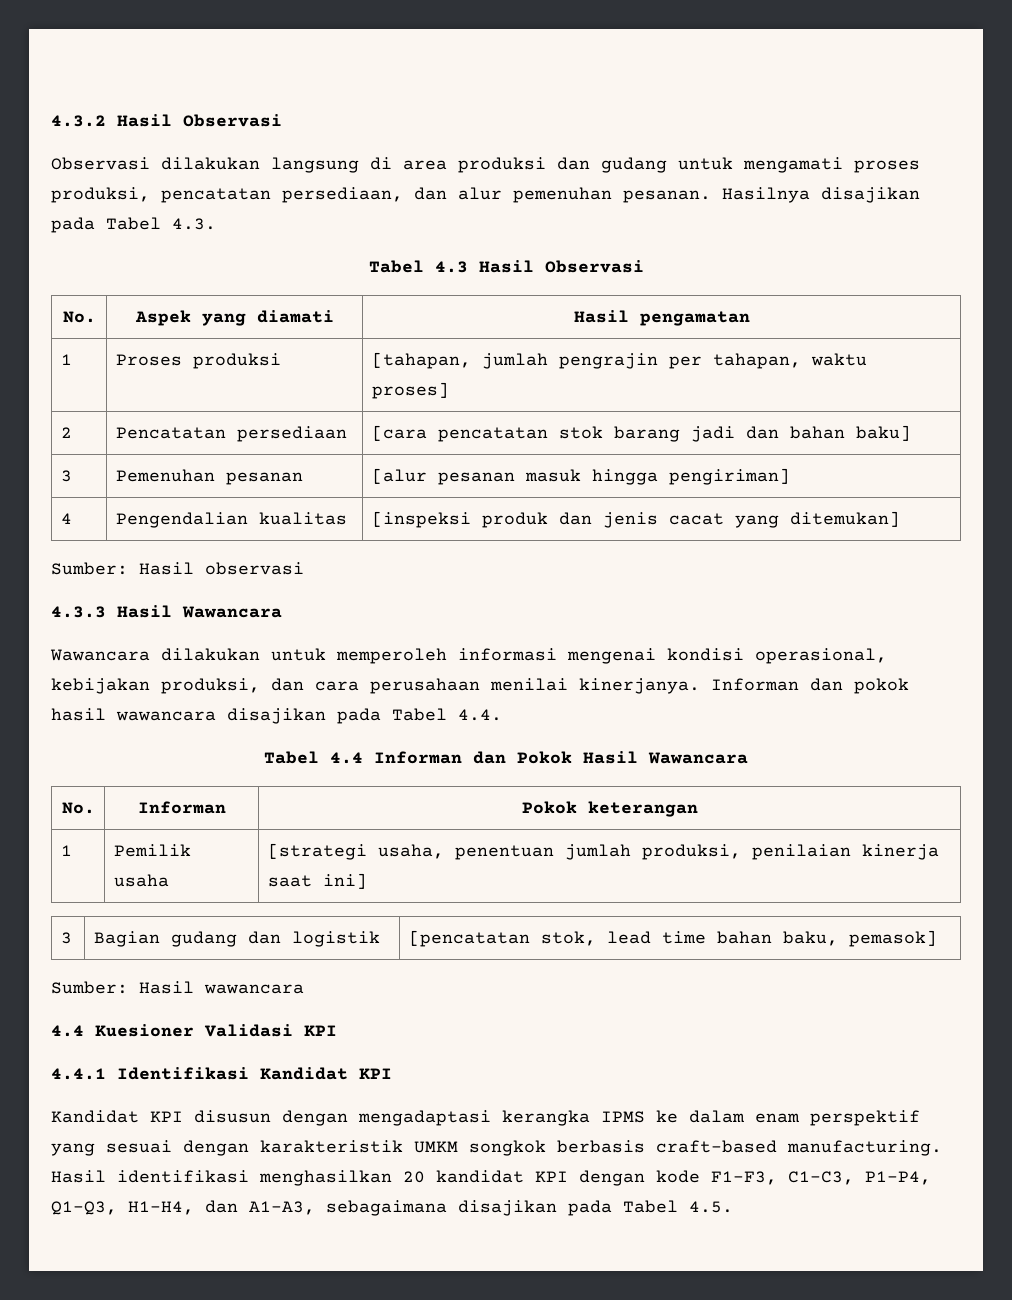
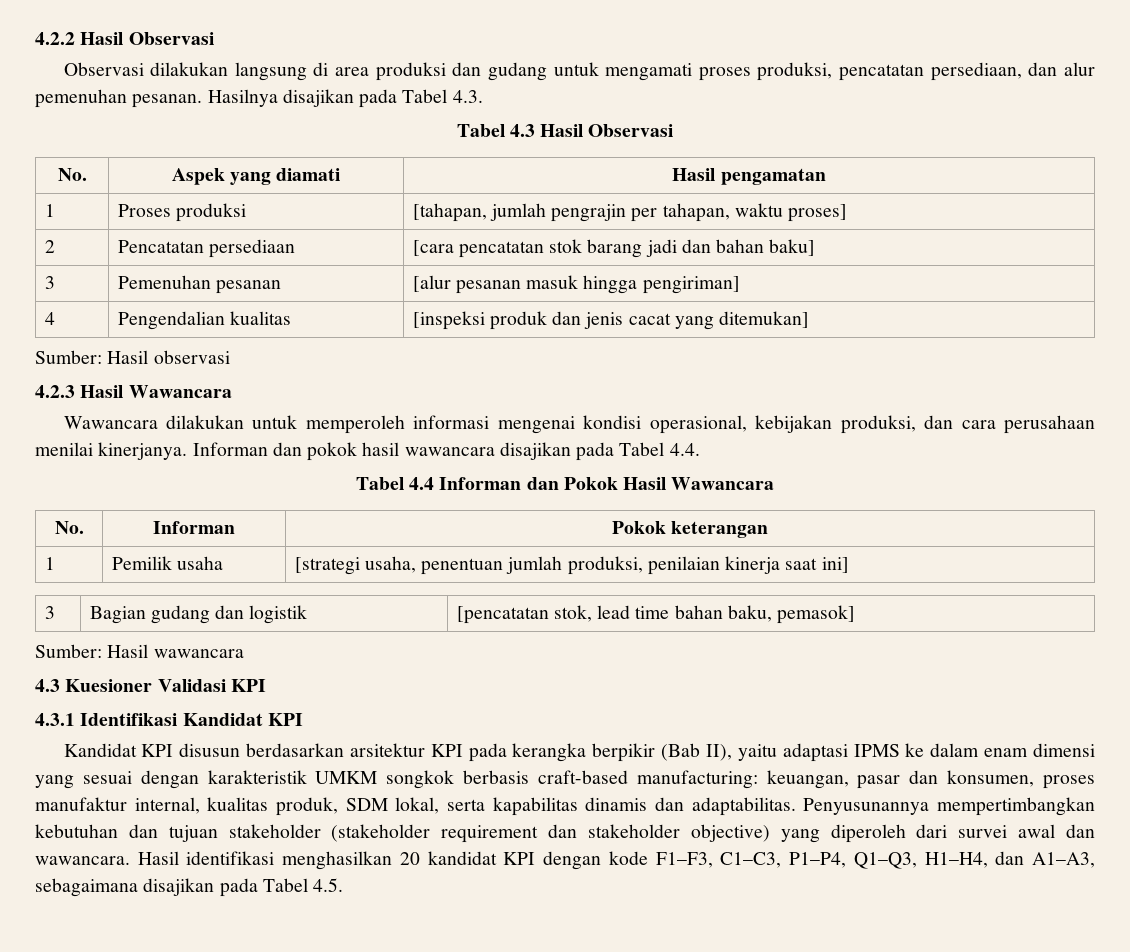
- 4.3.2 Hasil Observasi
+ 4.2.2 Hasil Observasi
- 4.3.3 Hasil Wawancara
+ 4.2.3 Hasil Wawancara
- 4.4 Kuesioner Validasi KPI
+ 4.3 Kuesioner Validasi KPI
- 4.4.1 Identifikasi Kandidat KPI
+ 4.3.1 Identifikasi Kandidat KPI
- Kandidat KPI disusun dengan mengadaptasi kerangka IPMS ke dalam enam perspektif yang sesuai dengan karakteristik UMKM songkok berbasis craft-based manufacturing.
+ Kandidat KPI disusun berdasarkan arsitektur KPI pada kerangka berpikir (Bab II), yaitu adaptasi IPMS ke dalam enam dimensi yang sesuai dengan karakteristik UMKM songkok berbasis craft-based manufacturing: keuangan, pasar dan konsumen, proses manufaktur internal, kualitas produk, SDM lokal, serta kapabilitas dinamis dan adaptabilitas. Penyusunannya mempertimbangkan kebutuhan dan tujuan stakeholder (stakeholder requirement dan stakeholder objective) yang diperoleh dari survei awal dan wawancara.

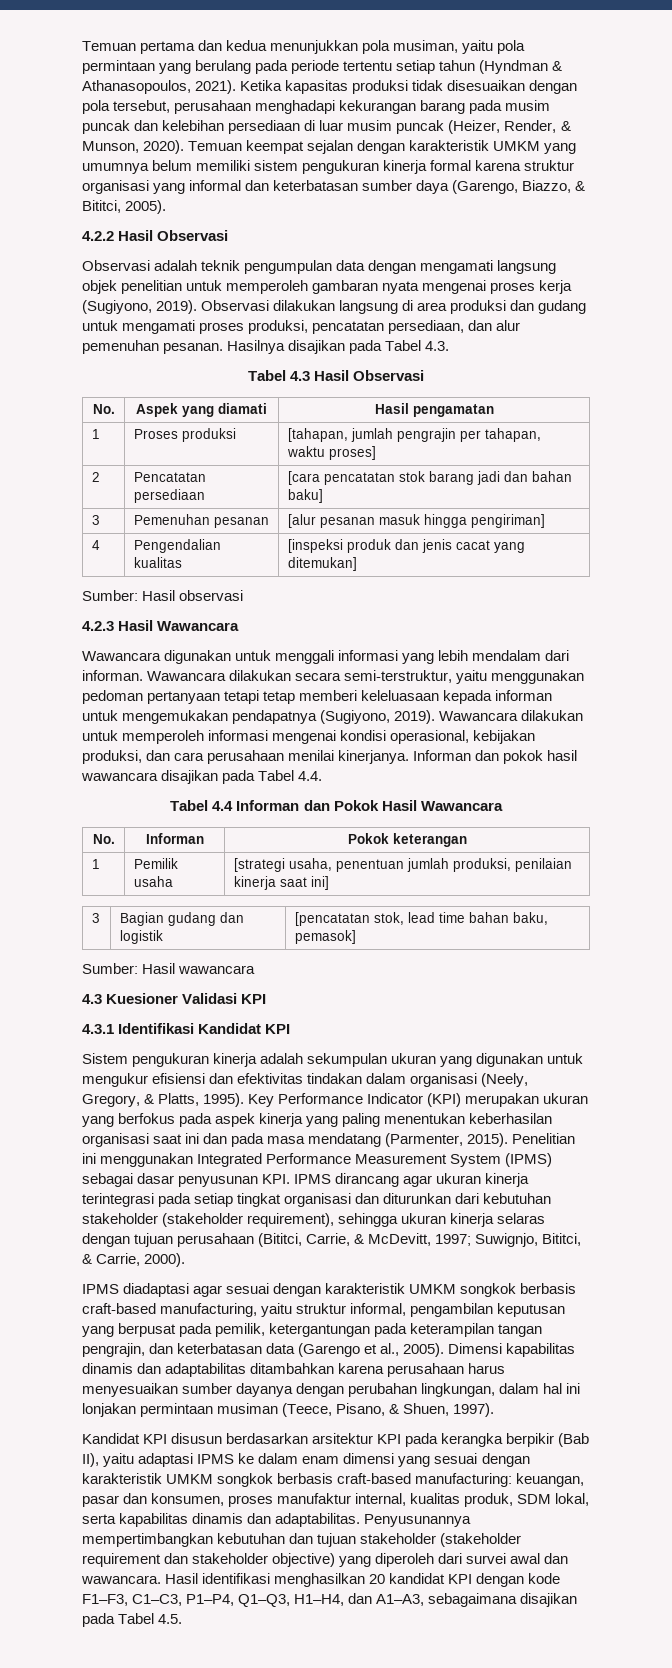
+ Temuan pertama dan kedua menunjukkan pola musiman, yaitu pola permintaan yang berulang pada periode tertentu setiap tahun (Hyndman & Athanasopoulos, 2021). Ketika kapasitas produksi tidak disesuaikan dengan pola tersebut, perusahaan menghadapi kekurangan barang pada musim puncak dan kelebihan persediaan di luar musim puncak (Heizer, Render, & Munson, 2020). Temuan keempat sejalan dengan karakteristik UMKM yang umumnya belum memiliki sistem pengukuran kinerja formal karena struktur organisasi yang informal dan keterbatasan sumber daya (Garengo, Biazzo, & Bititci, 2005).
  4.2.2 Hasil Observasi
- Observasi dilakukan langsung di area produksi dan gudang untuk mengamati proses produksi, pencatatan persediaan, dan alur pemenuhan pesanan.
+ Observasi adalah teknik pengumpulan data dengan mengamati langsung objek penelitian untuk memperoleh gambaran nyata mengenai proses kerja (Sugiyono, 2019). Observasi dilakukan langsung di area produksi dan gudang untuk mengamati proses produksi, pencatatan persediaan, dan alur pemenuhan pesanan.
- Wawancara dilakukan untuk memperoleh informasi mengenai kondisi operasional, kebijakan produksi, dan cara perusahaan menilai kinerjanya.
+ Wawancara digunakan untuk menggali informasi yang lebih mendalam dari informan. Wawancara dilakukan secara semi-terstruktur, yaitu menggunakan pedoman pertanyaan tetapi tetap memberi keleluasaan kepada informan untuk mengemukakan pendapatnya (Sugiyono, 2019). Wawancara dilakukan untuk memperoleh informasi mengenai kondisi operasional, kebijakan produksi, dan cara perusahaan menilai kinerjanya.
+ Sistem pengukuran kinerja adalah sekumpulan ukuran yang digunakan untuk mengukur efisiensi dan efektivitas tindakan dalam organisasi (Neely, Gregory, & Platts, 1995). Key Performance Indicator (KPI) merupakan ukuran yang berfokus pada aspek kinerja yang paling menentukan keberhasilan organisasi saat ini dan pada masa mendatang (Parmenter, 2015). Penelitian ini menggunakan Integrated Performance Measurement System (IPMS) sebagai dasar penyusunan KPI. IPMS dirancang agar ukuran kinerja terintegrasi pada setiap tingkat organisasi dan diturunkan dari kebutuhan stakeholder (stakeholder requirement), sehingga ukuran kinerja selaras dengan tujuan perusahaan (Bititci, Carrie, & McDevitt, 1997; Suwignjo, Bititci, & Carrie, 2000).
+ IPMS diadaptasi agar sesuai dengan karakteristik UMKM songkok berbasis craft-based manufacturing, yaitu struktur informal, pengambilan keputusan yang berpusat pada pemilik, ketergantungan pada keterampilan tangan pengrajin, dan keterbatasan data (Garengo et al., 2005). Dimensi kapabilitas dinamis dan adaptabilitas ditambahkan karena perusahaan harus menyesuaikan sumber dayanya dengan perubahan lingkungan, dalam hal ini lonjakan permintaan musiman (Teece, Pisano, & Shuen, 1997).

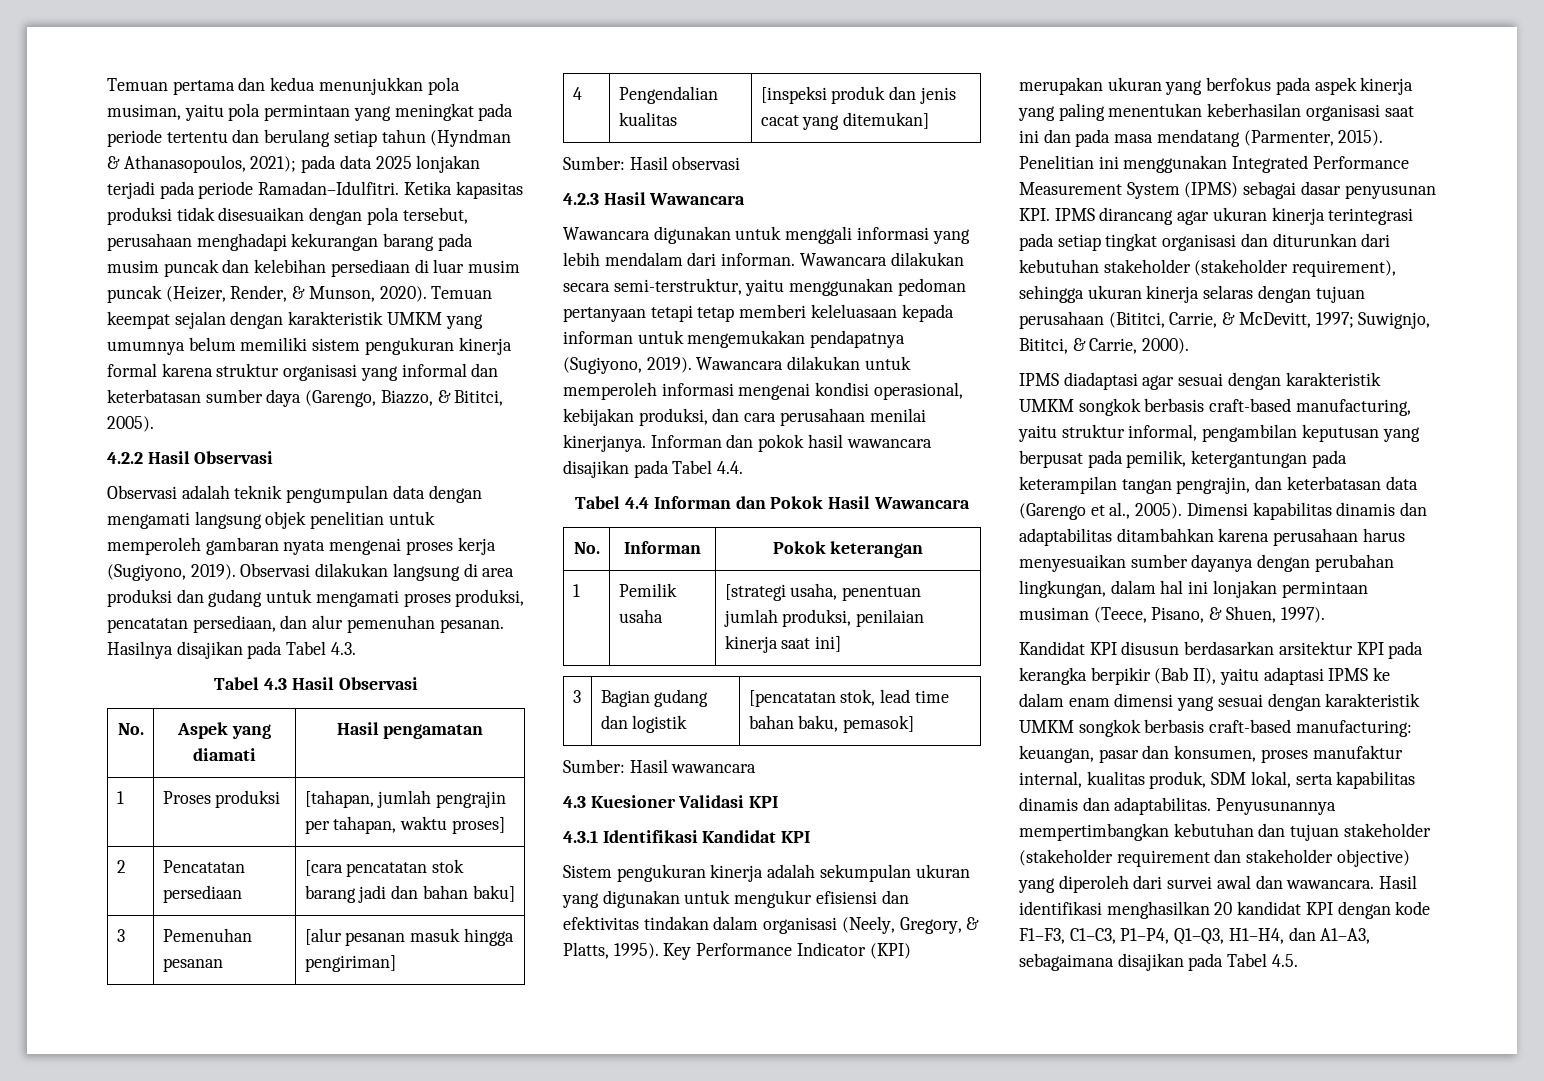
- Temuan pertama dan kedua menunjukkan pola musiman, yaitu pola permintaan yang berulang pada periode tertentu setiap tahun (Hyndman & Athanasopoulos, 2021).
+ Temuan pertama dan kedua menunjukkan pola musiman, yaitu pola permintaan yang meningkat pada periode tertentu dan berulang setiap tahun (Hyndman & Athanasopoulos, 2021); pada data 2025 lonjakan terjadi pada periode Ramadan–Idulfitri.

